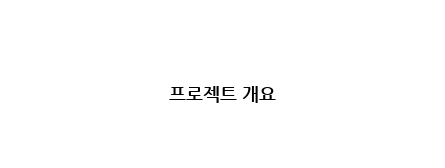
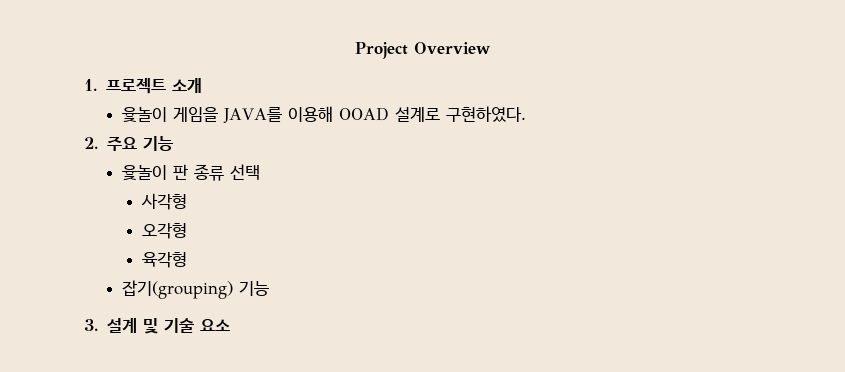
- 프로젝트 개요
+ Project Overview
+ 1. 프로젝트 소개
+ 윷놀이 게임을 JAVA를 이용해 OOAD 설계로 구현하였다.
+ 2. 주요 기능
+ 윷놀이 판 종류 선택
+ 사각형
+ 오각형
+ 육각형
+ 잡기(grouping) 기능
+ 3. 설계 및 기술 요소

